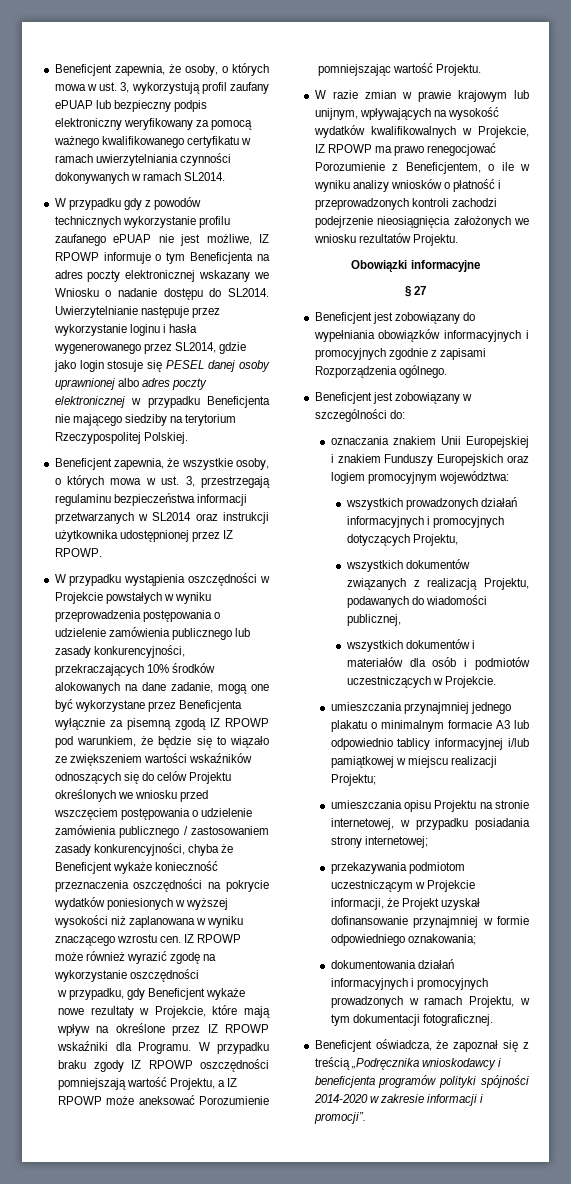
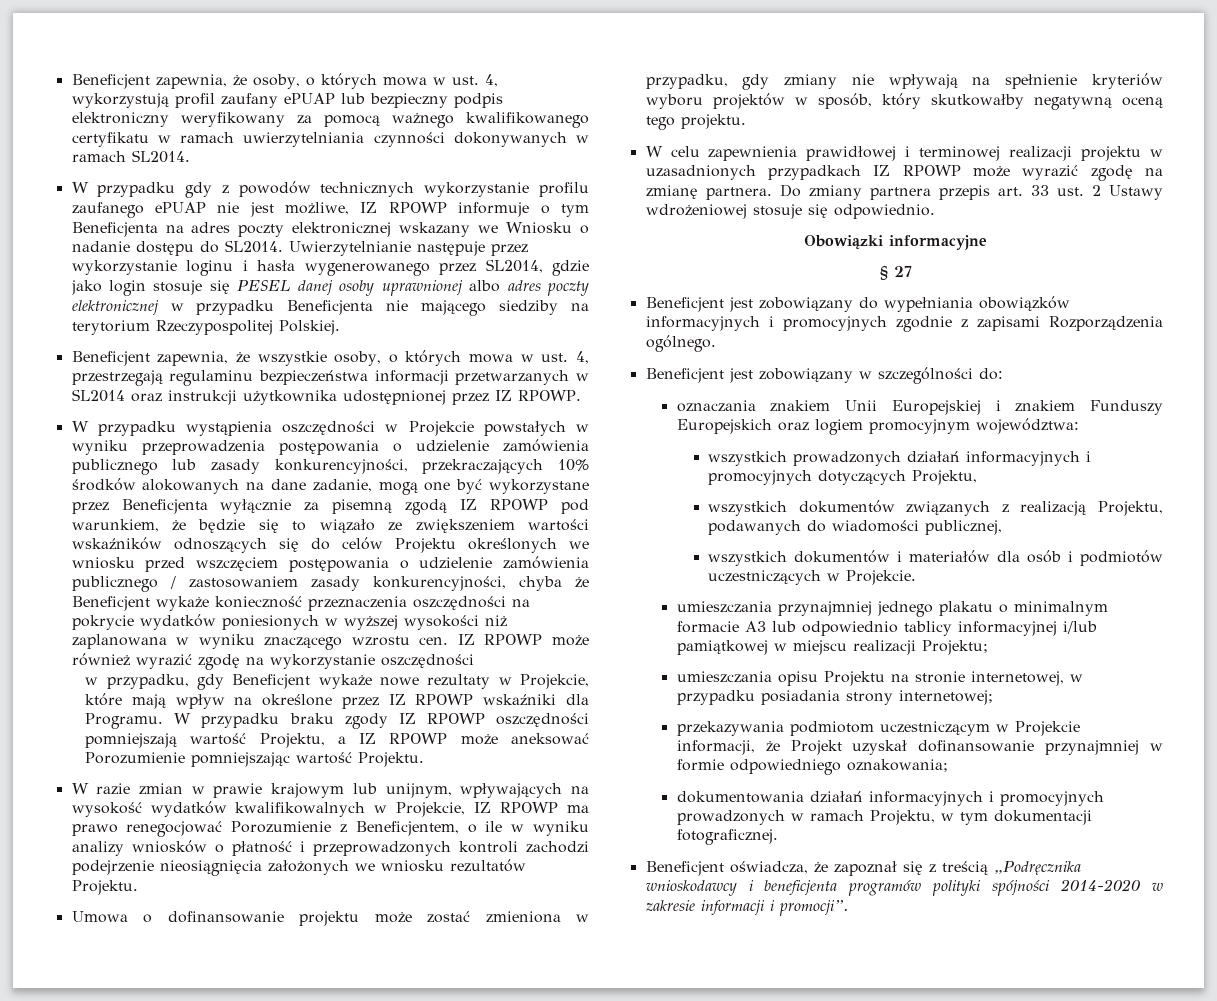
- Beneficjent zapewnia, że osoby, o których mowa w ust. 3, wykorzystują profil zaufany ePUAP lub bezpieczny podpis elektroniczny weryfikowany za pomocą ważnego kwalifikowanego certyfikatu w ramach uwierzytelniania czynności dokonywanych w ramach SL2014.
+ Beneficjent zapewnia, że osoby, o których mowa w ust. 4, wykorzystują profil zaufany ePUAP lub bezpieczny podpis elektroniczny weryfikowany za pomocą ważnego kwalifikowanego certyfikatu w ramach uwierzytelniania czynności dokonywanych w ramach SL2014.
- Beneficjent zapewnia, że wszystkie osoby, o których mowa w ust. 3, przestrzegają regulaminu bezpieczeństwa informacji przetwarzanych w SL2014 oraz instrukcji użytkownika udostępnionej przez IZ RPOWP.
+ Beneficjent zapewnia, że wszystkie osoby, o których mowa w ust. 4, przestrzegają regulaminu bezpieczeństwa informacji przetwarzanych w SL2014 oraz instrukcji użytkownika udostępnionej przez IZ RPOWP.
+ Umowa o dofinansowanie projektu może zostać zmieniona w przypadku, gdy zmiany nie wpływają na spełnienie kryteriów wyboru projektów w sposób, który skutkowałby negatywną oceną tego projektu.
+ W celu zapewnienia prawidłowej i terminowej realizacji projektu w uzasadnionych przypadkach IZ RPOWP może wyrazić zgodę na zmianę partnera. Do zmiany partnera przepis art. 33 ust. 2 Ustawy wdrożeniowej stosuje się odpowiednio.

